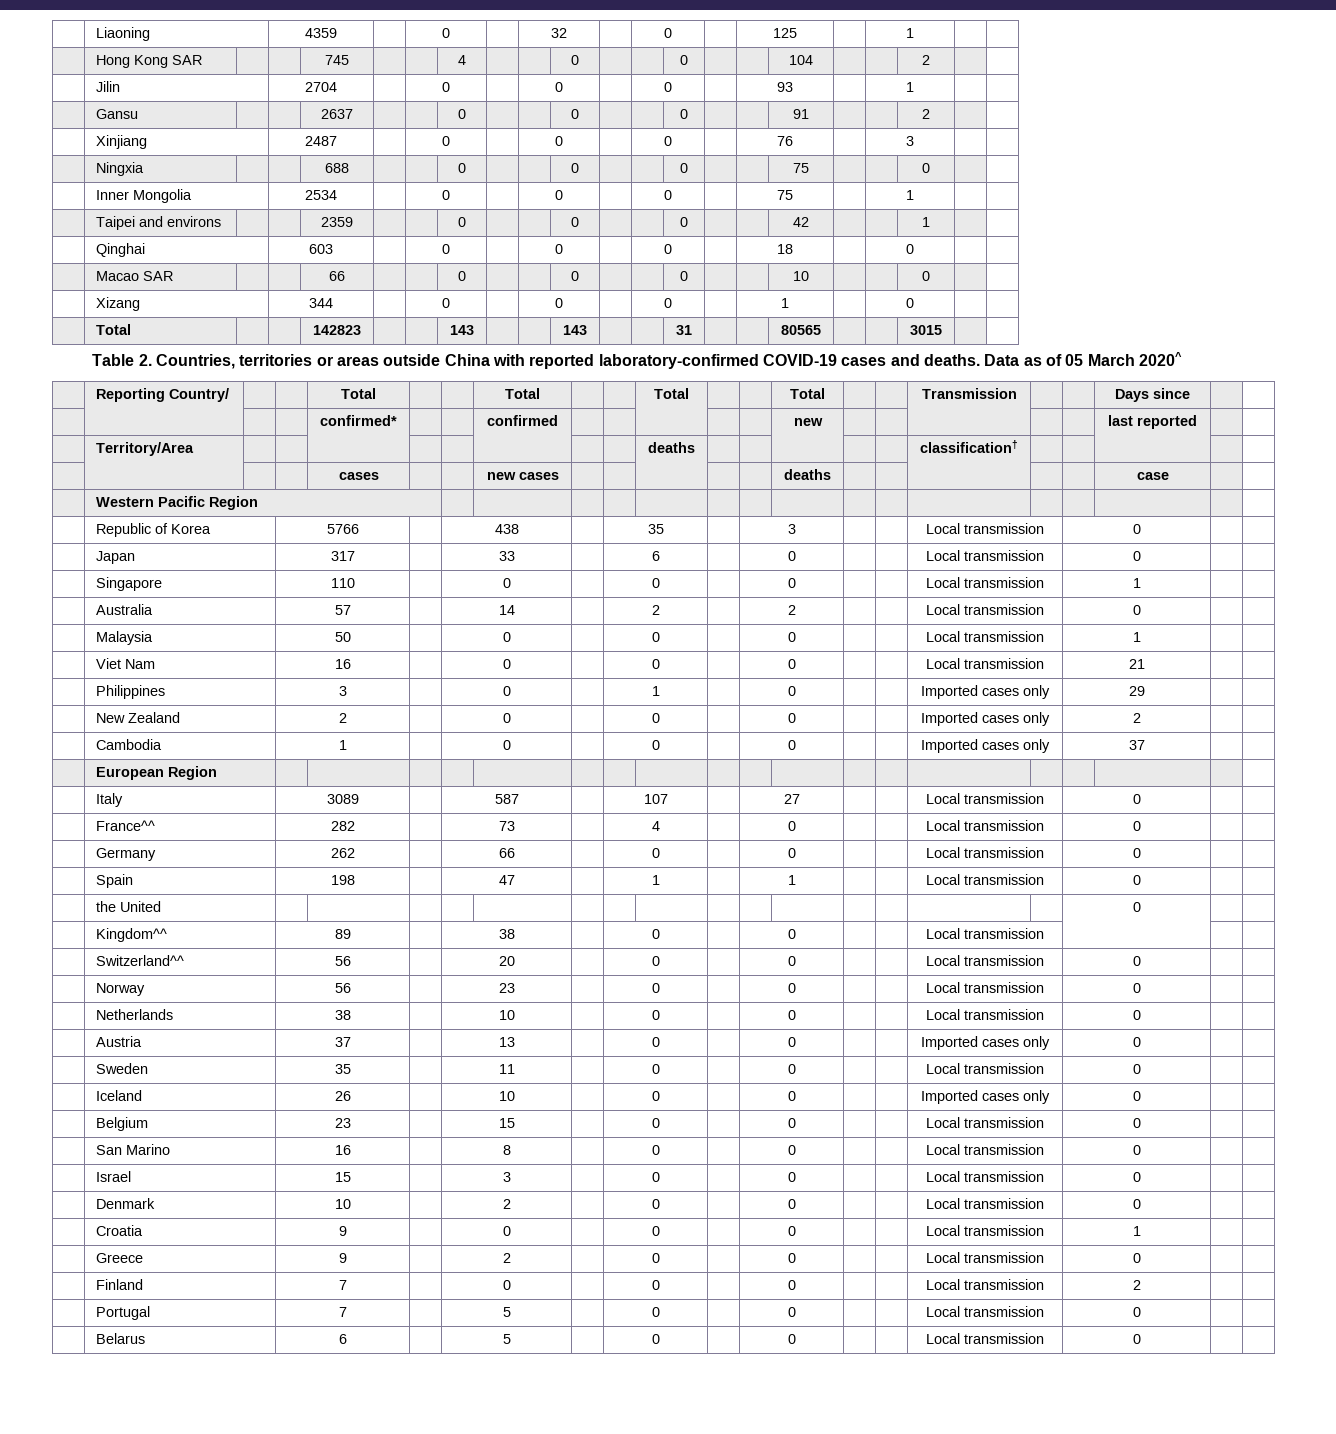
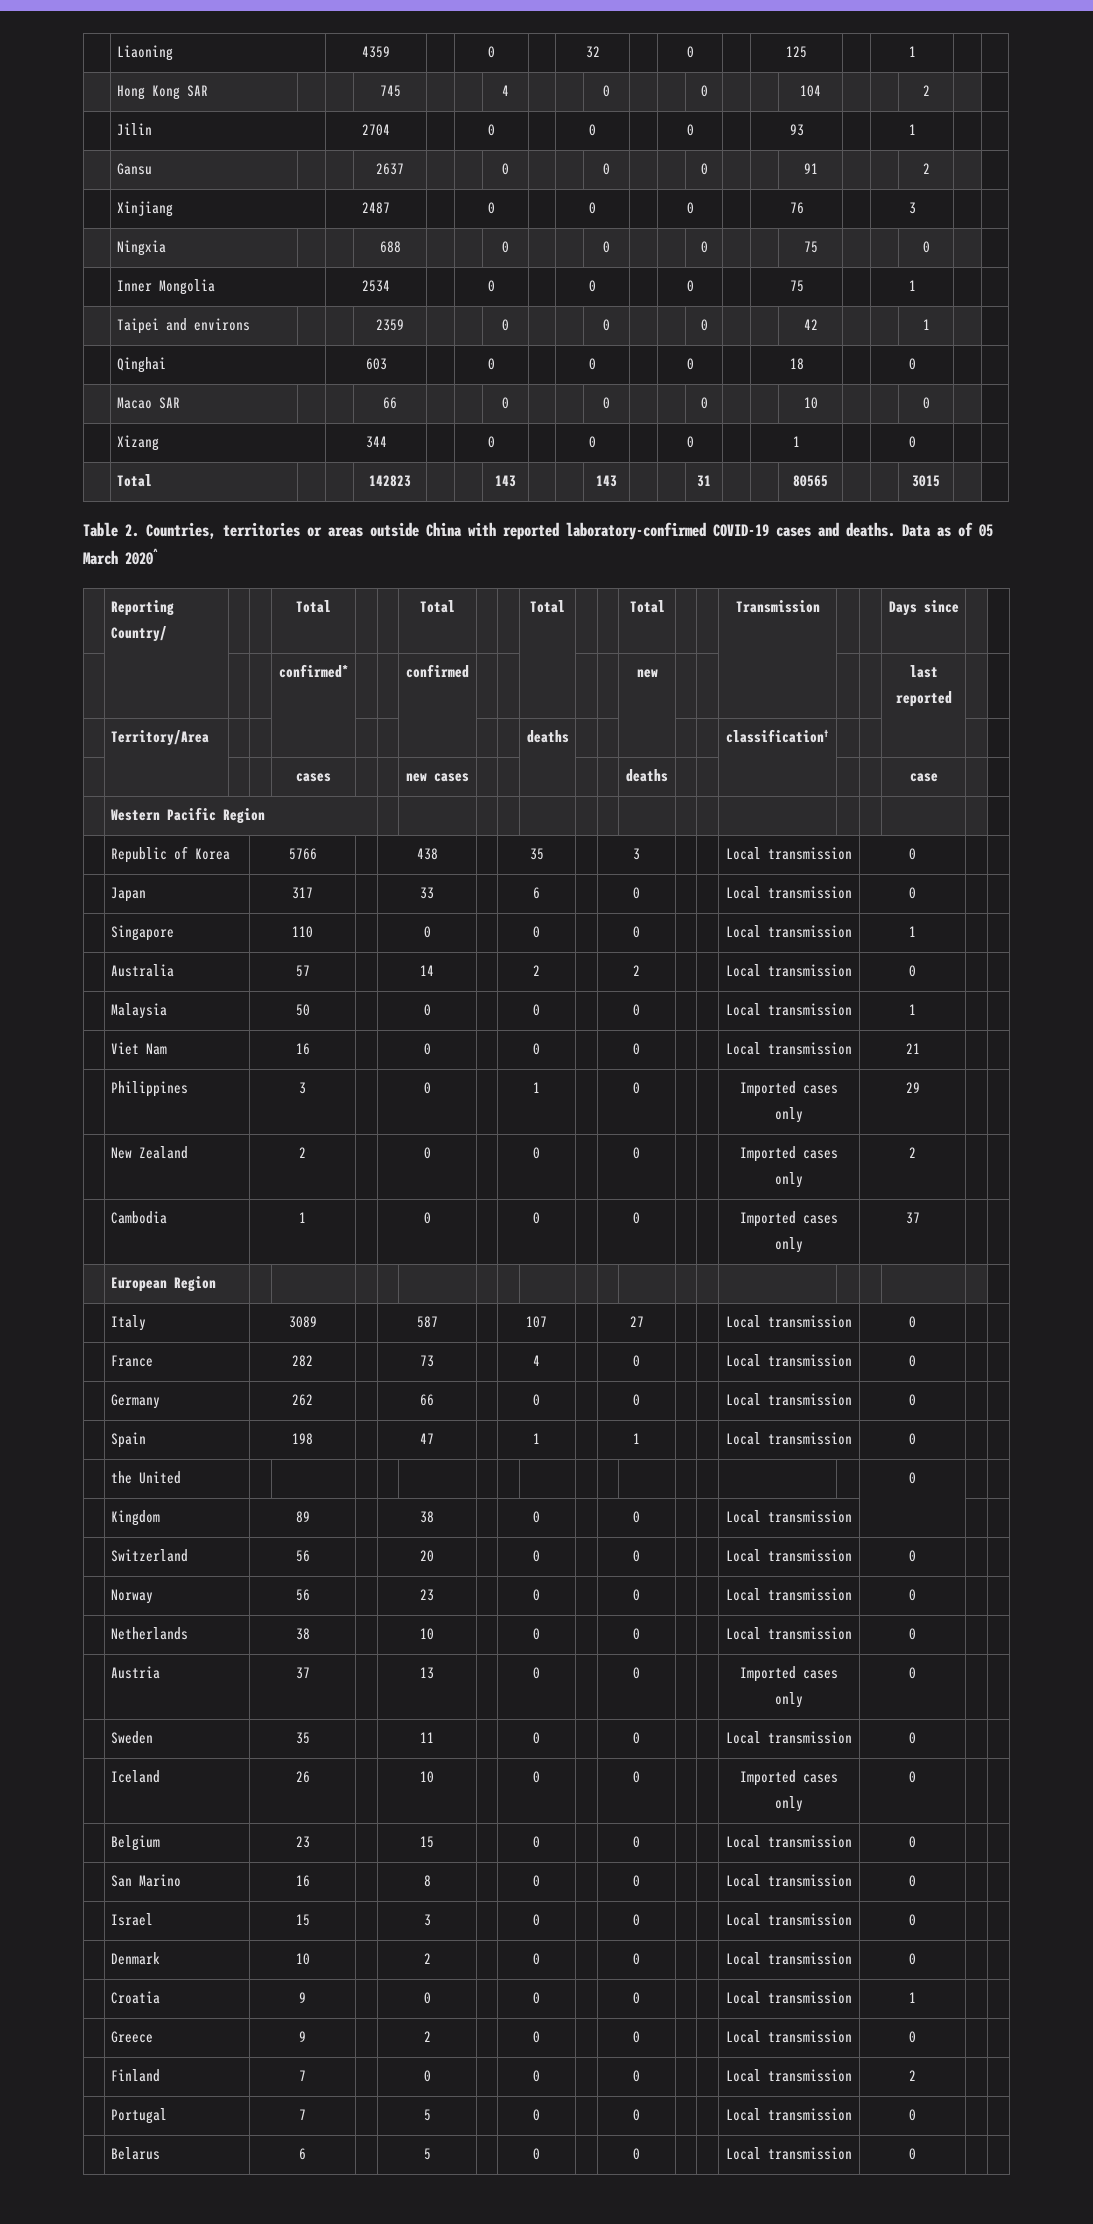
- | France^^ | 282 | | 73 | | 4 | | 0 | | | Local transmission | 0 | |
+ | France | 282 | | 73 | | 4 | | 0 | | | Local transmission | 0 | |
- | Kingdom^^ | 89 | | 38 | | 0 | | 0 | | | Local transmission | | |
+ | Kingdom | 89 | | 38 | | 0 | | 0 | | | Local transmission | | |
- | Switzerland^^ | 56 | | 20 | | 0 | | 0 | | | Local transmission | 0 | |
+ | Switzerland | 56 | | 20 | | 0 | | 0 | | | Local transmission | 0 | |

